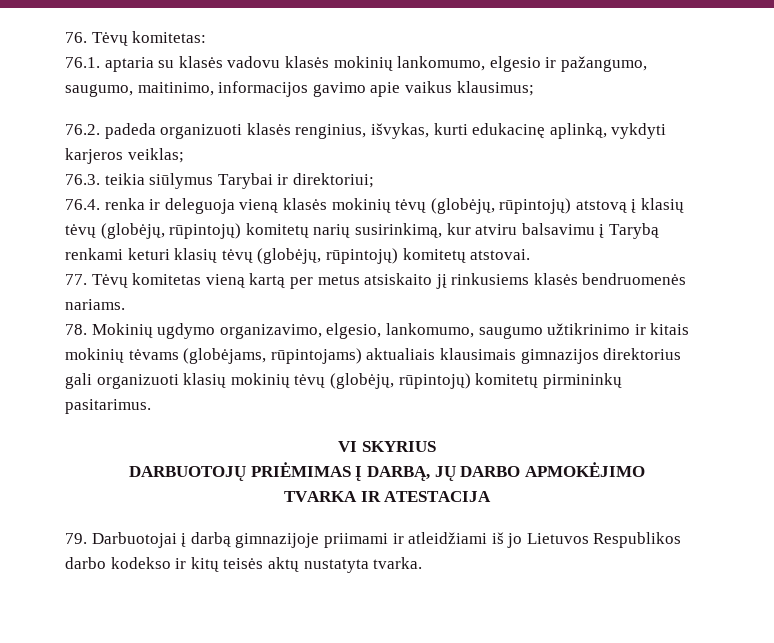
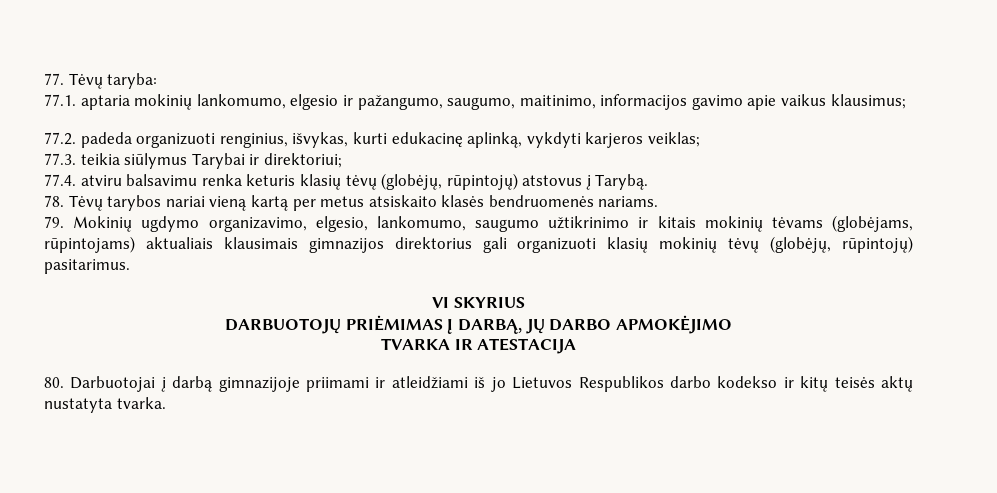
- 76. Tėvų komitetas:
- 76.1. aptaria su klasės vadovu klasės mokinių lankomumo, elgesio ir pažangumo, saugumo, maitinimo, informacijos gavimo apie vaikus klausimus;
+ 77. Tėvų taryba:
+ 77.1. aptaria mokinių lankomumo, elgesio ir pažangumo, saugumo, maitinimo, informacijos gavimo apie vaikus klausimus;
- 76.2. padeda organizuoti klasės renginius, išvykas, kurti edukacinę aplinką, vykdyti karjeros veiklas;
+ 77.2. padeda organizuoti renginius, išvykas, kurti edukacinę aplinką, vykdyti karjeros veiklas;
- 76.3. teikia siūlymus Tarybai ir direktoriui;
+ 77.3. teikia siūlymus Tarybai ir direktoriui;
- 76.4. renka ir deleguoja vieną klasės mokinių tėvų (globėjų, rūpintojų) atstovą į klasių tėvų (globėjų, rūpintojų) komitetų narių susirinkimą, kur atviru balsavimu į Tarybą renkami keturi klasių tėvų (globėjų, rūpintojų) komitetų atstovai.
- 77. Tėvų komitetas vieną kartą per metus atsiskaito jį rinkusiems klasės bendruomenės nariams.
+ 77.4. atviru balsavimu renka keturis klasių tėvų (globėjų, rūpintojų) atstovus į Tarybą.
+ 78. Tėvų tarybos nariai vieną kartą per metus atsiskaito klasės bendruomenės nariams.
- 78. Mokinių ugdymo organizavimo, elgesio, lankomumo, saugumo užtikrinimo ir kitais mokinių tėvams (globėjams, rūpintojams) aktualiais klausimais gimnazijos direktorius gali organizuoti klasių mokinių tėvų (globėjų, rūpintojų) komitetų pirmininkų pasitarimus.
+ 79. Mokinių ugdymo organizavimo, elgesio, lankomumo, saugumo užtikrinimo ir kitais mokinių tėvams (globėjams, rūpintojams) aktualiais klausimais gimnazijos direktorius gali organizuoti klasių mokinių tėvų (globėjų, rūpintojų) pasitarimus.
- 79. Darbuotojai į darbą gimnazijoje priimami ir atleidžiami iš jo Lietuvos Respublikos darbo kodekso ir kitų teisės aktų nustatyta tvarka.
+ 80. Darbuotojai į darbą gimnazijoje priimami ir atleidžiami iš jo Lietuvos Respublikos darbo kodekso ir kitų teisės aktų nustatyta tvarka.

